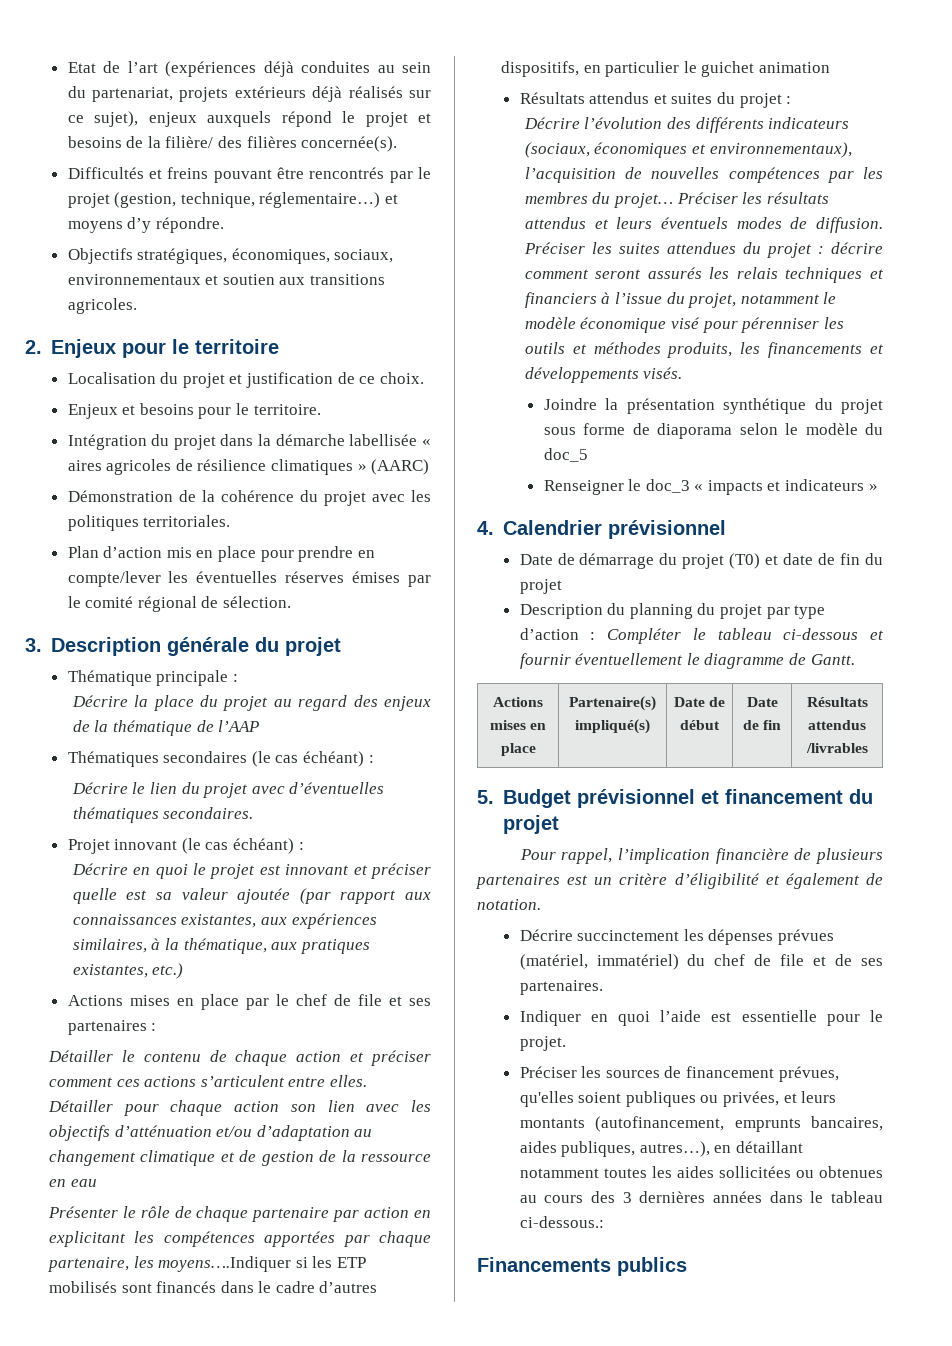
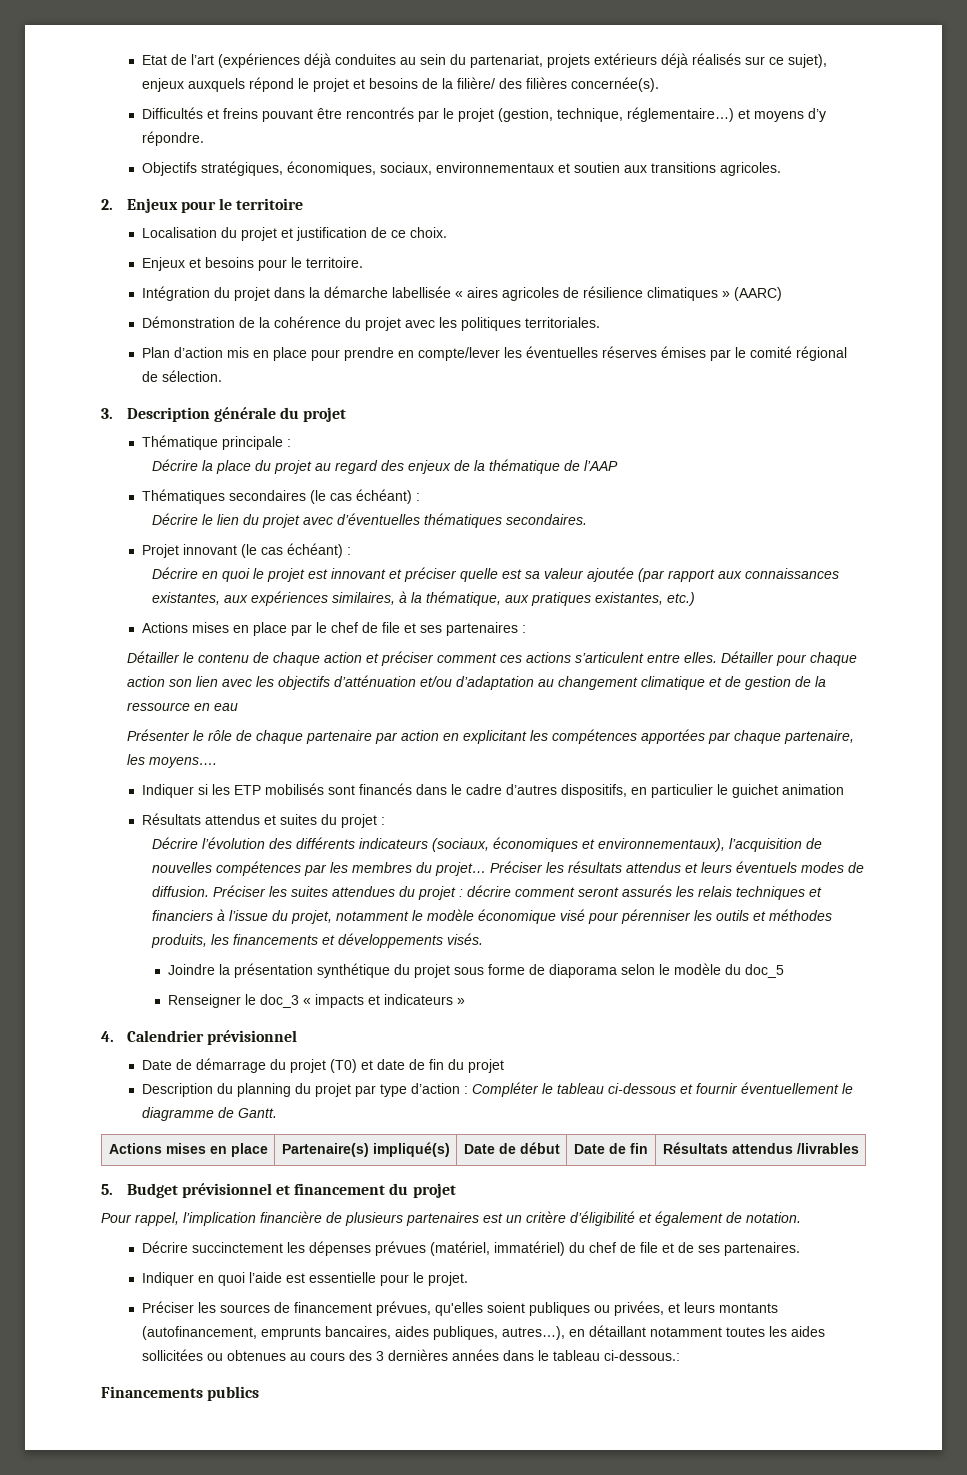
- Présenter le rôle de chaque partenaire par action en explicitant les compétences apportées par chaque partenaire, les moyens….Indiquer si les ETP mobilisés sont financés dans le cadre d’autres dispositifs, en particulier le guichet animation
+ Présenter le rôle de chaque partenaire par action en explicitant les compétences apportées par chaque partenaire, les moyens….
+ Indiquer si les ETP mobilisés sont financés dans le cadre d’autres dispositifs, en particulier le guichet animation

